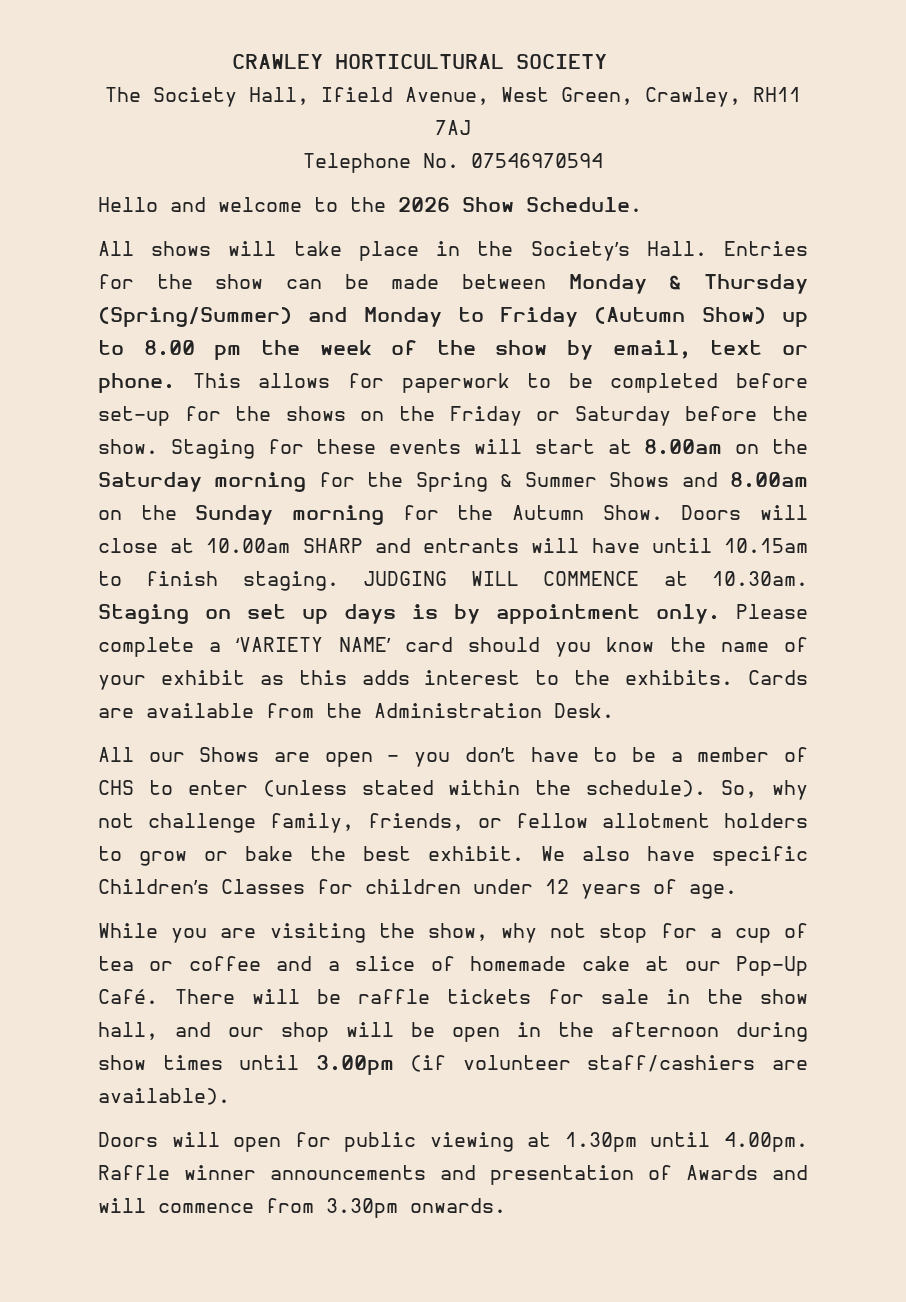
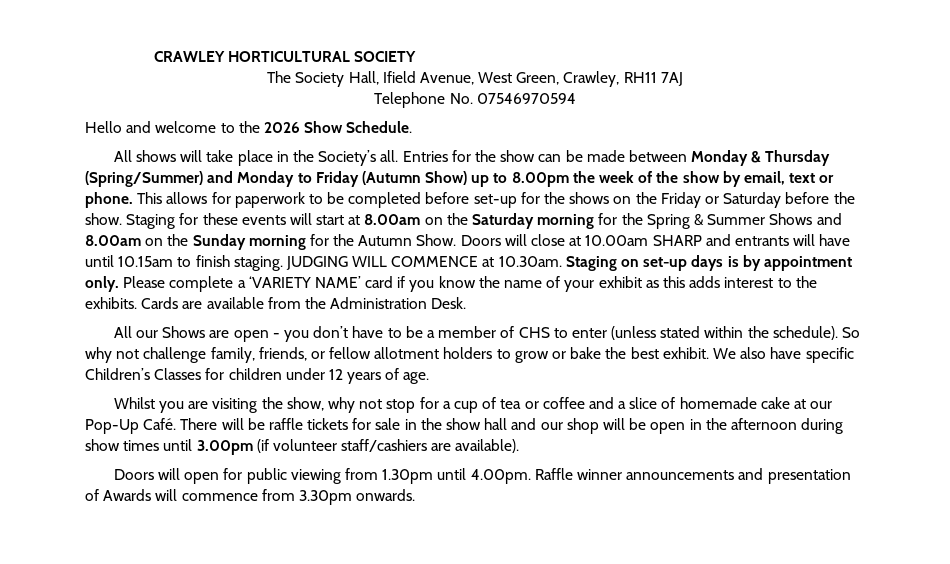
- All shows will take place in the Society’s Hall.
+ All shows will take place in the Society’s all.
- Entries for the show can be made between Monday & Thursday (Spring/Summer) and Monday to Friday (Autumn Show) up to 8.00 pm the week of the show by email, text or phone.
+ Entries for the show can be made between Monday & Thursday (Spring/Summer) and Monday to Friday (Autumn Show) up to 8.00pm the week of the show by email, text or phone.
- JUDGING WILL COMMENCE at 10.30am. Staging on set up days is by appointment only.
+ JUDGING WILL COMMENCE at 10.30am. Staging on set-up days is by appointment only.
- Please complete a ‘VARIETY NAME’ card should you know the name of your exhibit as this adds interest to the exhibits.
+ Please complete a ‘VARIETY NAME’ card if you know the name of your exhibit as this adds interest to the exhibits.
- So, why not challenge family, friends, or fellow allotment holders to grow or bake the best exhibit.
+ So why not challenge family, friends, or fellow allotment holders to grow or bake the best exhibit.
- While you are visiting the show, why not stop for a cup of tea or coffee and a slice of homemade cake at our Pop-Up Café.
+ Whilst you are visiting the show, why not stop for a cup of tea or coffee and a slice of homemade cake at our Pop-Up Café.
- There will be raffle tickets for sale in the show hall, and our shop will be open in the afternoon during show times until 3.00pm (if volunteer staff/cashiers are available).
+ There will be raffle tickets for sale in the show hall and our shop will be open in the afternoon during show times until 3.00pm (if volunteer staff/cashiers are available).
- Doors will open for public viewing at 1.30pm until 4.00pm. Raffle winner announcements and presentation of Awards and will commence from 3.30pm onwards.
+ Doors will open for public viewing from 1.30pm until 4.00pm. Raffle winner announcements and presentation of Awards will commence from 3.30pm onwards.

